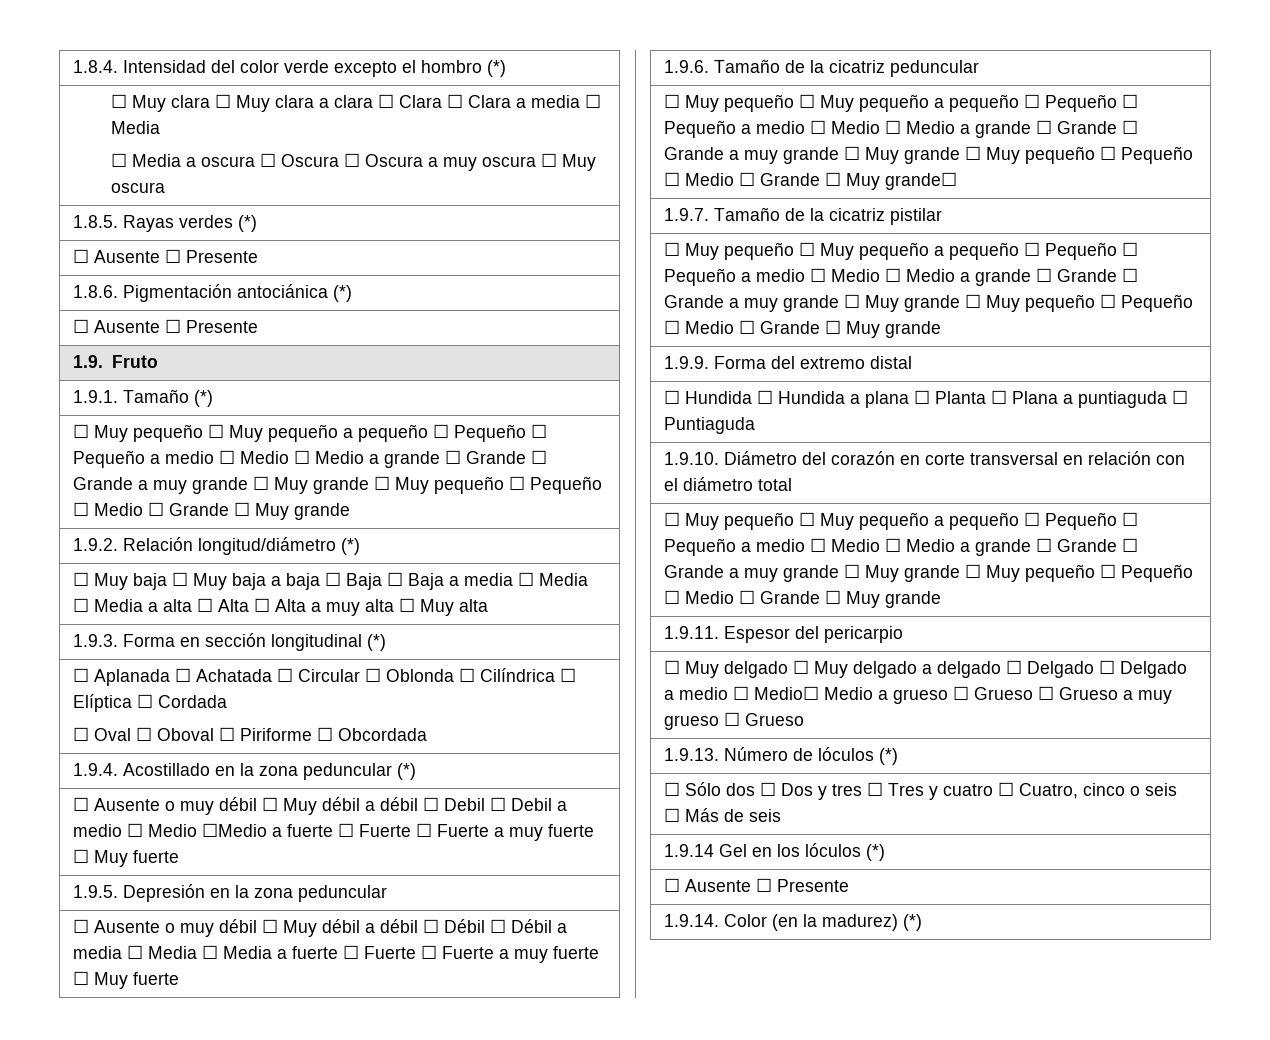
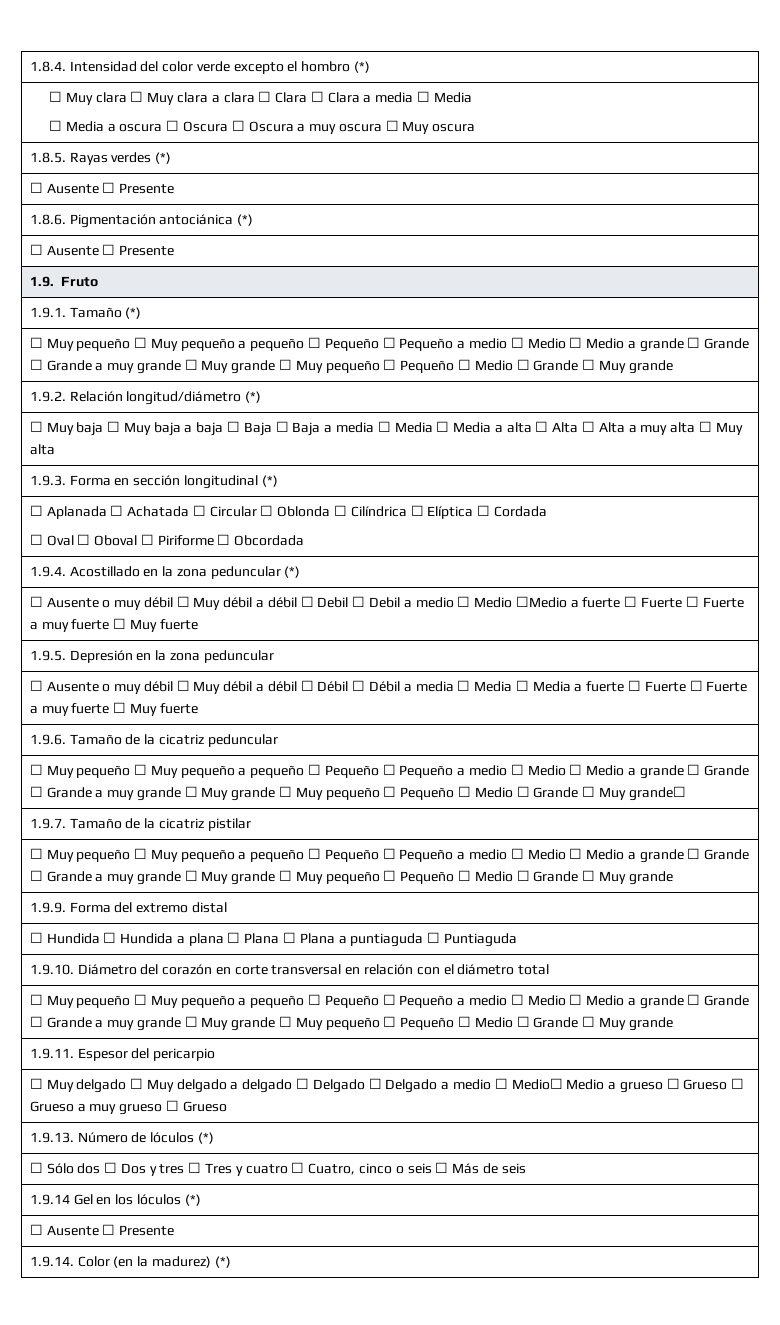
- ☐ Hundida ☐ Hundida a plana ☐ Planta ☐ Plana a puntiaguda ☐ Puntiaguda
+ ☐ Hundida ☐ Hundida a plana ☐ Plana ☐ Plana a puntiaguda ☐ Puntiaguda

